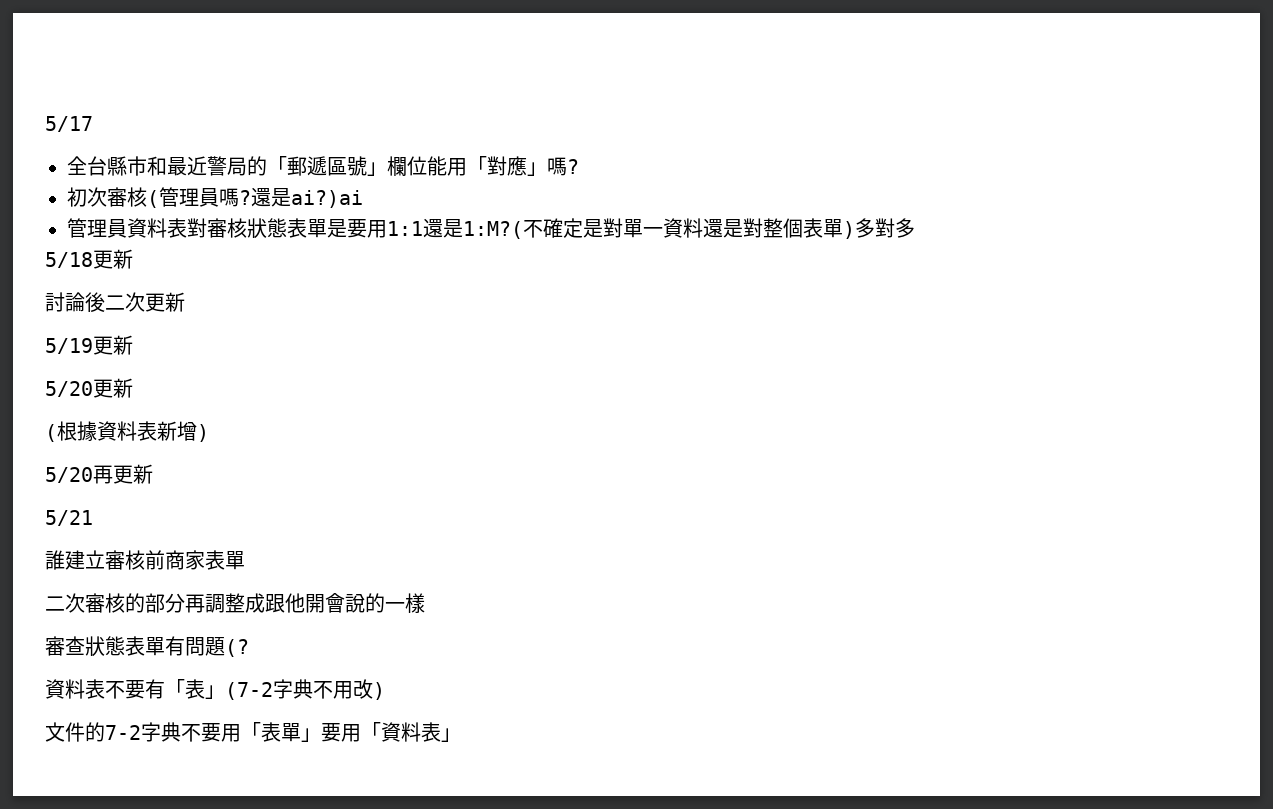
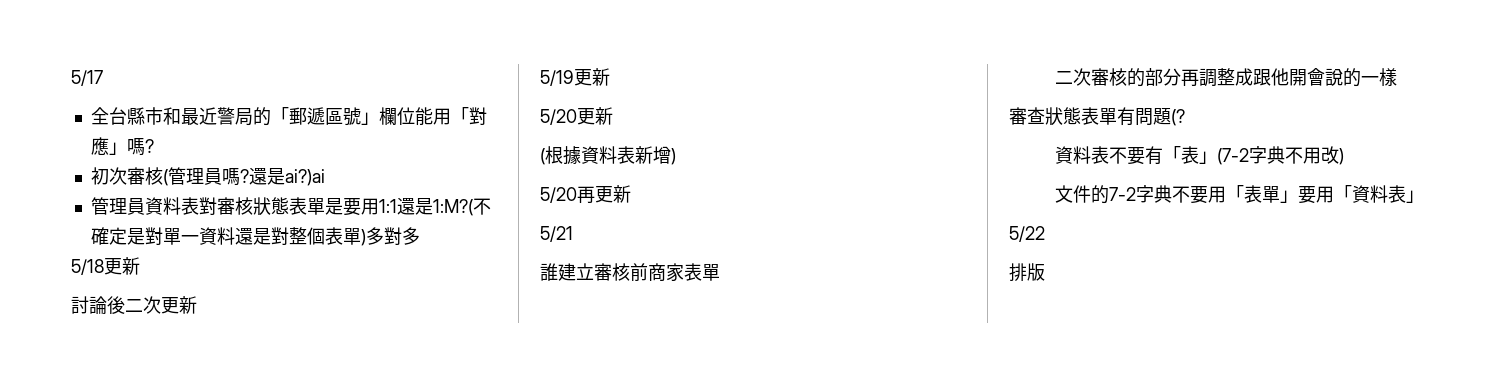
+ 5/22
+ 排版

